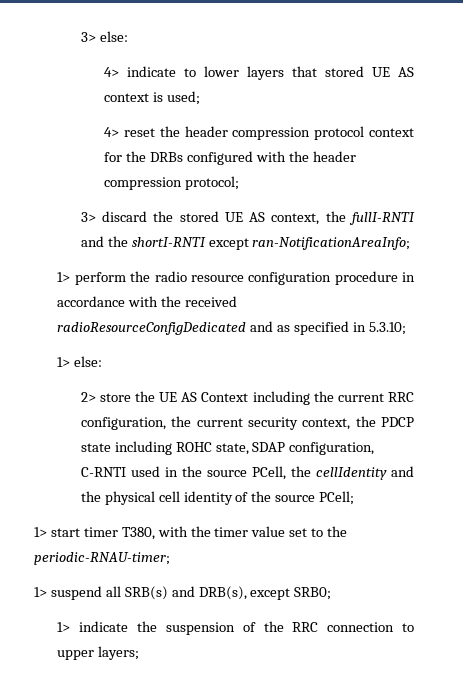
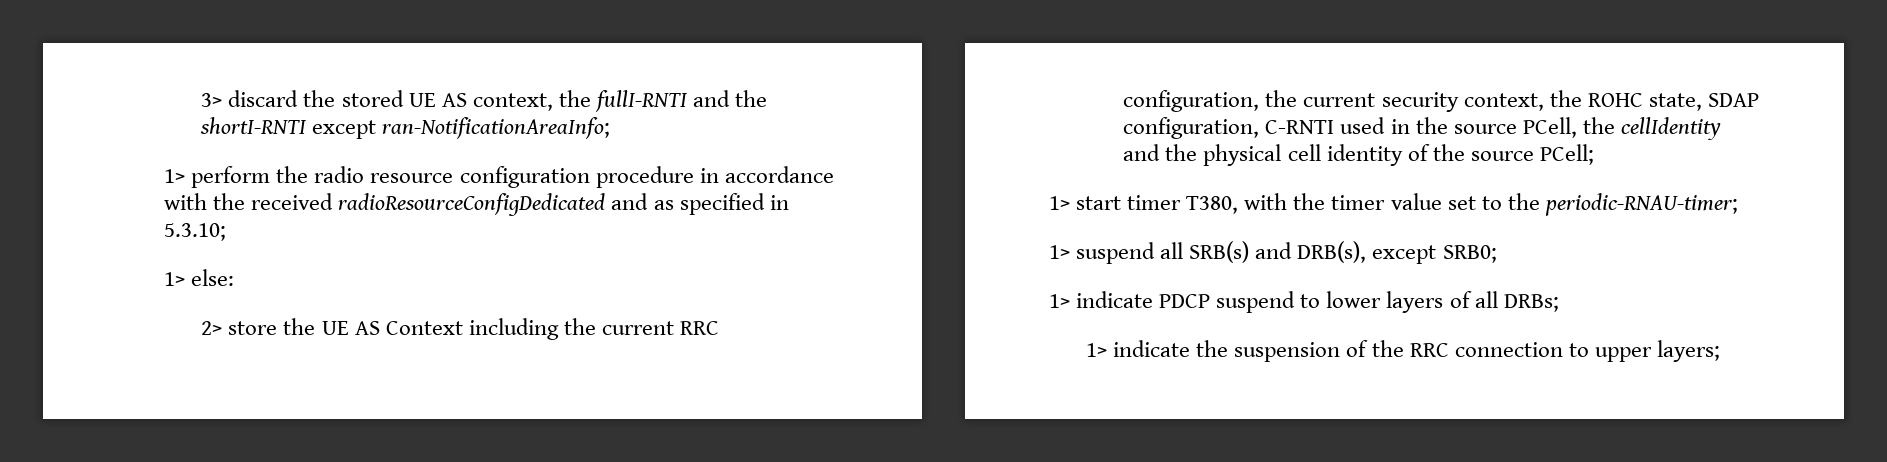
- 3> else:
- 4> indicate to lower layers that stored UE AS context is used;
- 4> reset the header compression protocol context for the DRBs configured with the header compression protocol;
- 2> store the UE AS Context including the current RRC configuration, the current security context, the PDCP state including ROHC state, SDAP configuration, C-RNTI used in the source PCell, the cellIdentity and the physical cell identity of the source PCell;
+ 2> store the UE AS Context including the current RRC configuration, the current security context, the ROHC state, SDAP configuration, C-RNTI used in the source PCell, the cellIdentity and the physical cell identity of the source PCell;
+ 1> indicate PDCP suspend to lower layers of all DRBs;

